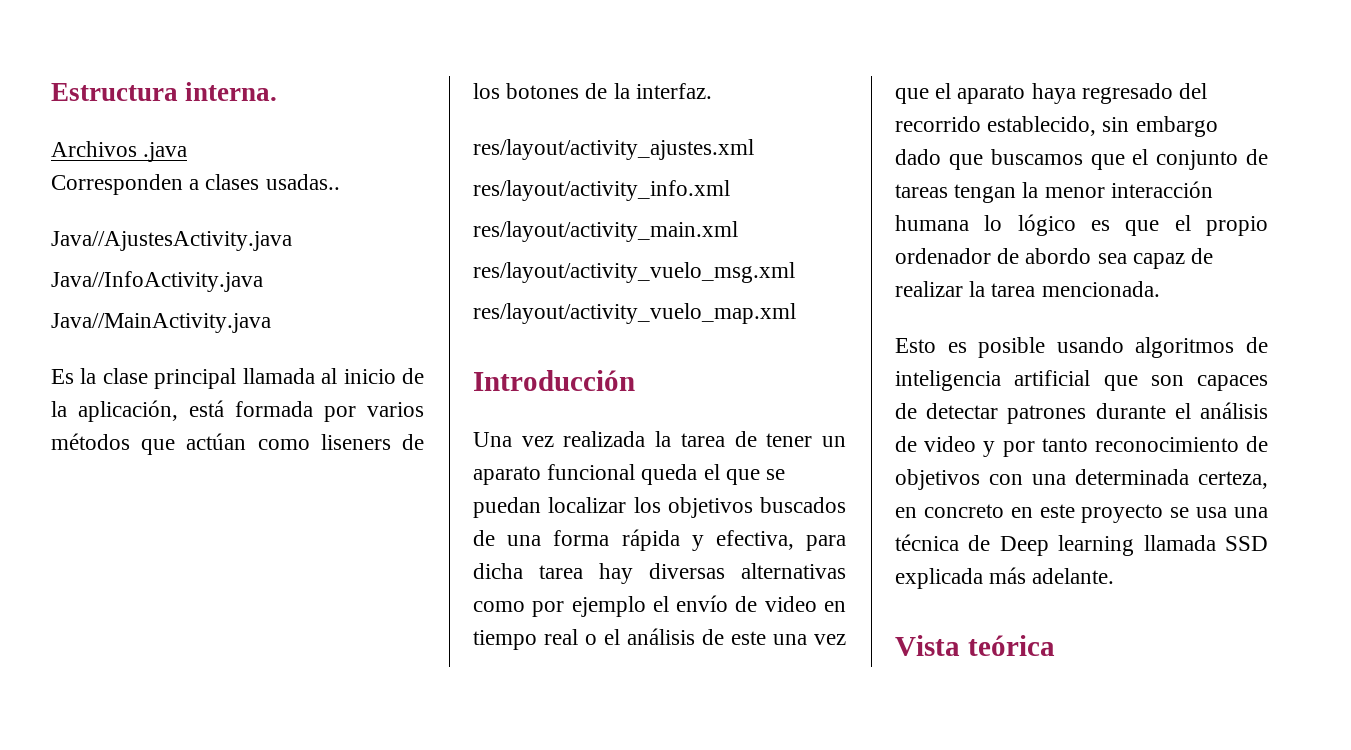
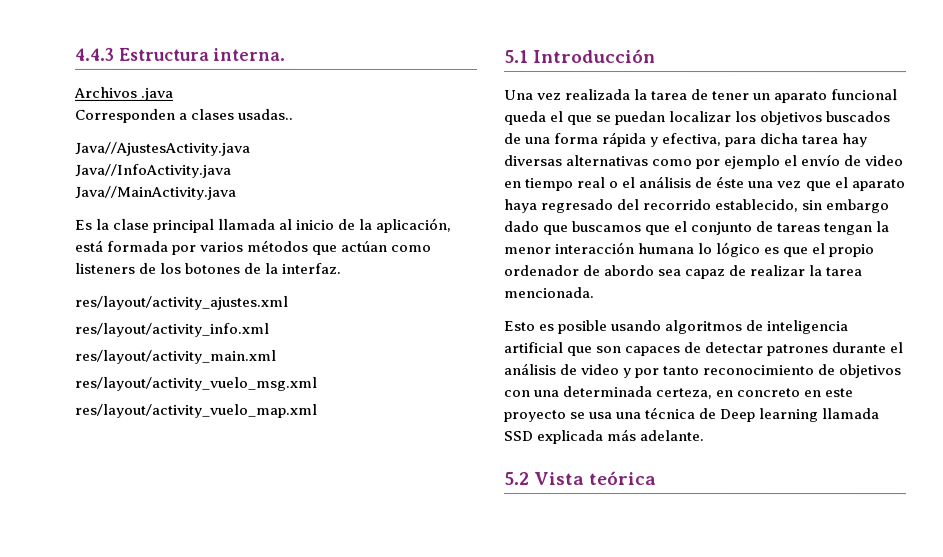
- Estructura interna.
+ 4.4.3 Estructura interna.
- Es la clase principal llamada al inicio de la aplicación, está formada por varios métodos que actúan como liseners de los botones de la interfaz.
+ Es la clase principal llamada al inicio de la aplicación, está formada por varios métodos que actúan como listeners de los botones de la interfaz.
- Introducción
+ 5.1 Introducción
- Una vez realizada la tarea de tener un aparato funcional queda el que se puedan localizar los objetivos buscados de una forma rápida y efectiva, para dicha tarea hay diversas alternativas como por ejemplo el envío de video en tiempo real o el análisis de este una vez que el aparato haya regresado del recorrido establecido, sin embargo dado que buscamos que el conjunto de tareas tengan la menor interacción humana lo lógico es que el propio ordenador de abordo sea capaz de realizar la tarea mencionada.
+ Una vez realizada la tarea de tener un aparato funcional queda el que se puedan localizar los objetivos buscados de una forma rápida y efectiva, para dicha tarea hay diversas alternativas como por ejemplo el envío de video en tiempo real o el análisis de éste una vez que el aparato haya regresado del recorrido establecido, sin embargo dado que buscamos que el conjunto de tareas tengan la menor interacción humana lo lógico es que el propio ordenador de abordo sea capaz de realizar la tarea mencionada.
- Vista teórica
+ 5.2 Vista teórica

